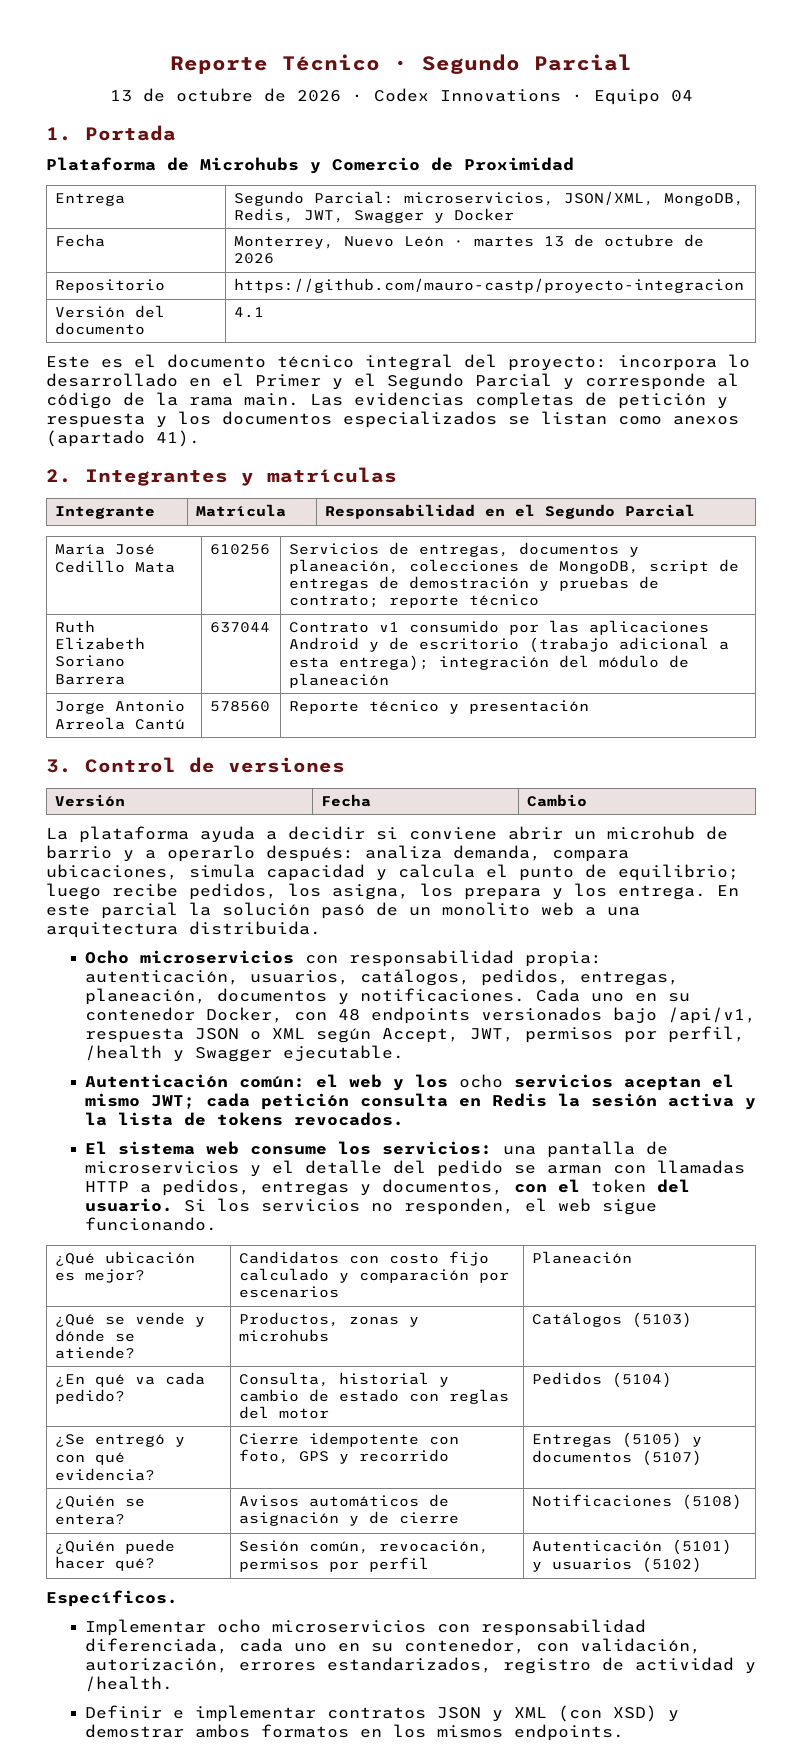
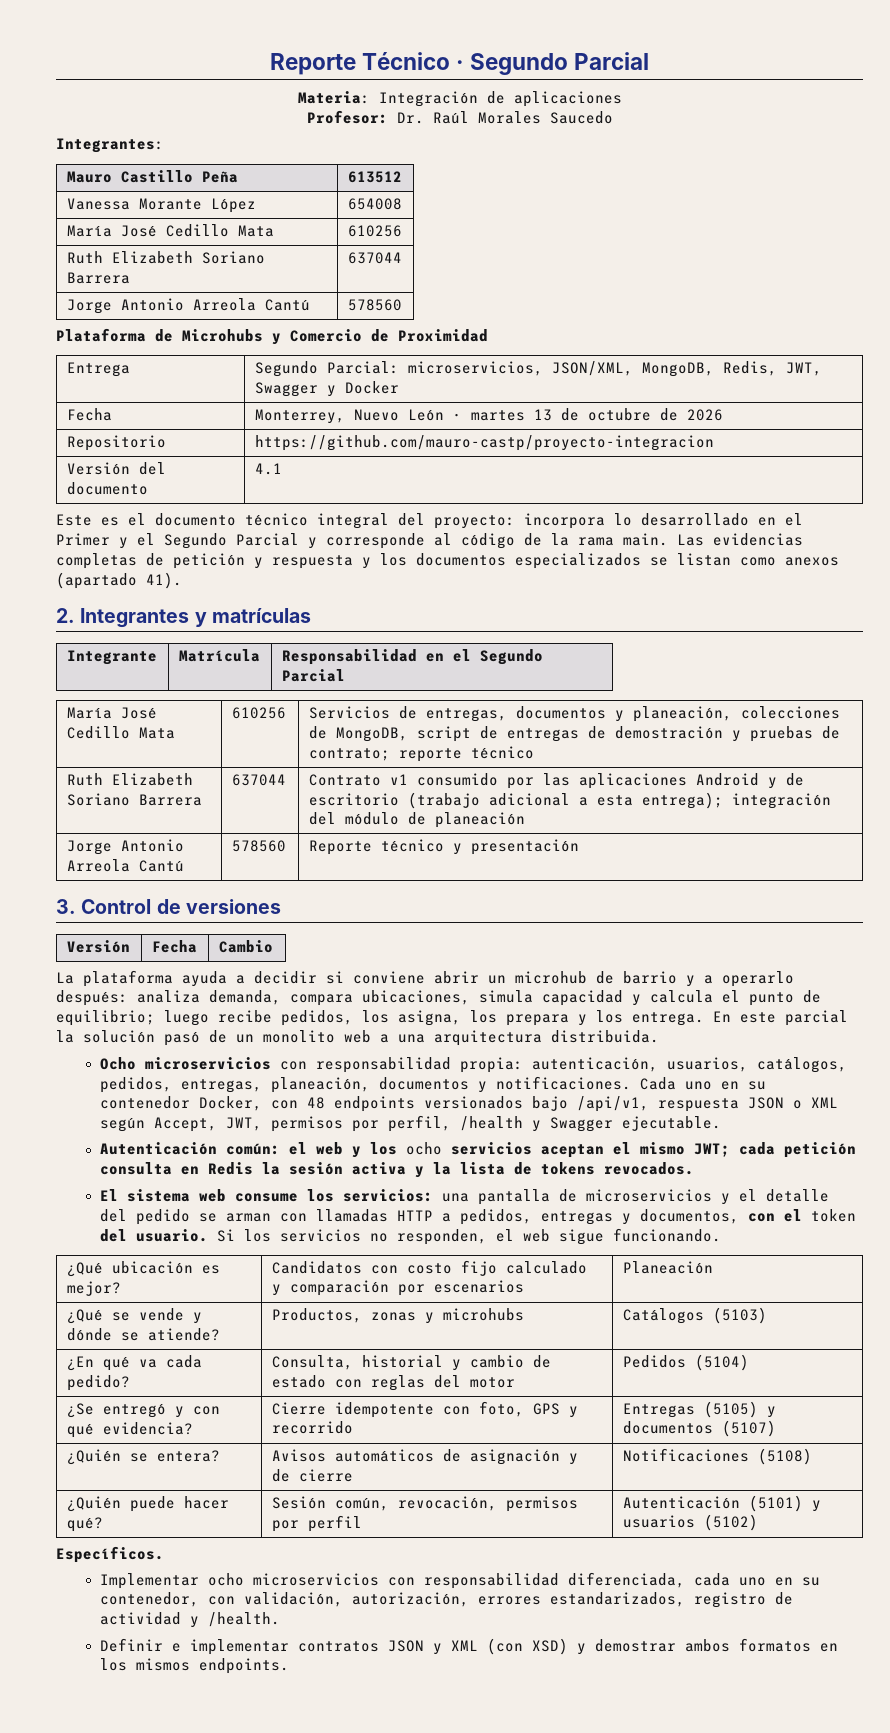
- 13 de octubre de 2026 · Codex Innovations · Equipo 04
- 1. Portada
+ Materia: Integración de aplicaciones
+ Profesor: Dr. Raúl Morales Saucedo
+ Integrantes:
+ Mauro Castillo Peña | 613512
+ Vanessa Morante López | 654008
+ María José Cedillo Mata | 610256
+ Ruth Elizabeth Soriano Barrera | 637044
+ Jorge Antonio Arreola Cantú | 578560

